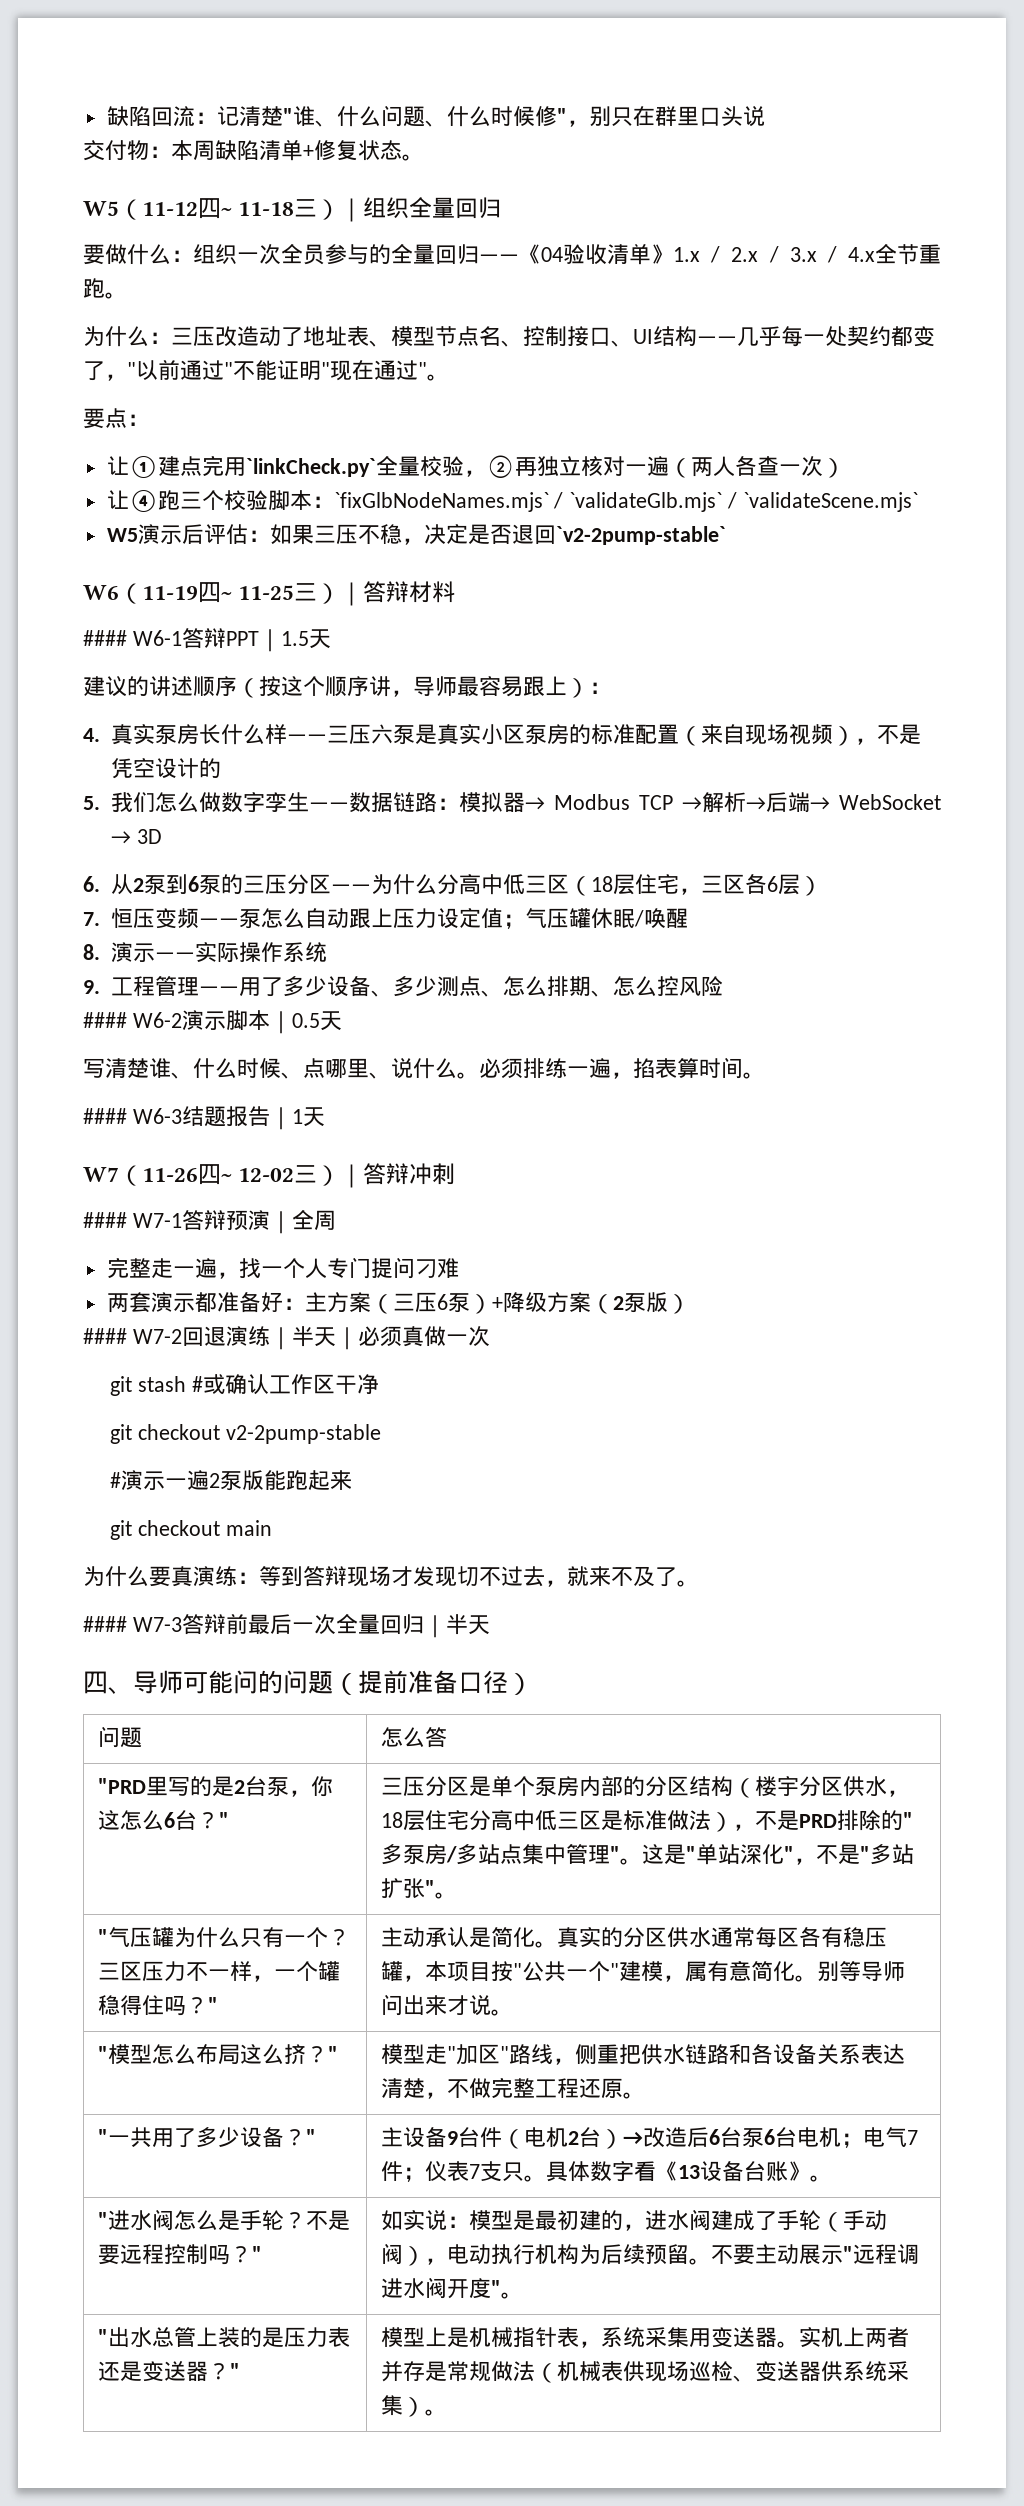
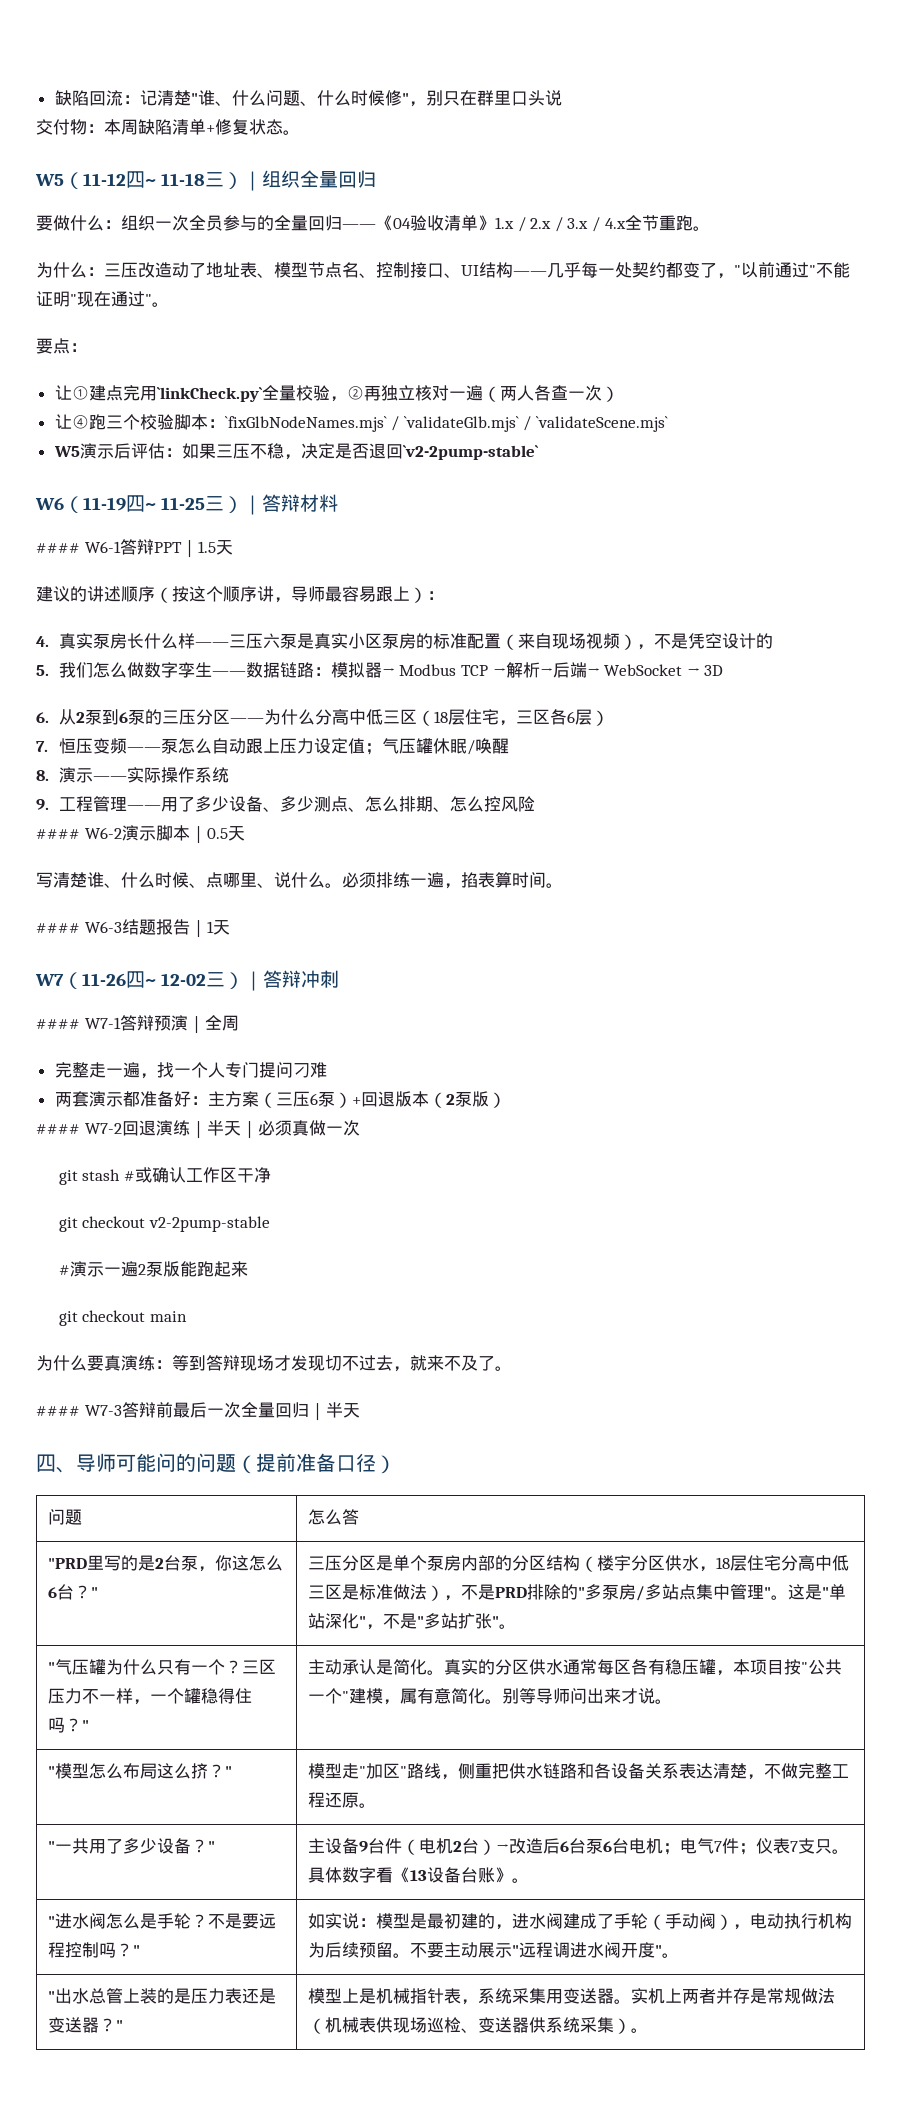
- 两套演示都准备好：主方案（三压6泵）+降级方案（2泵版）
+ 两套演示都准备好：主方案（三压6泵）+回退版本（2泵版）

